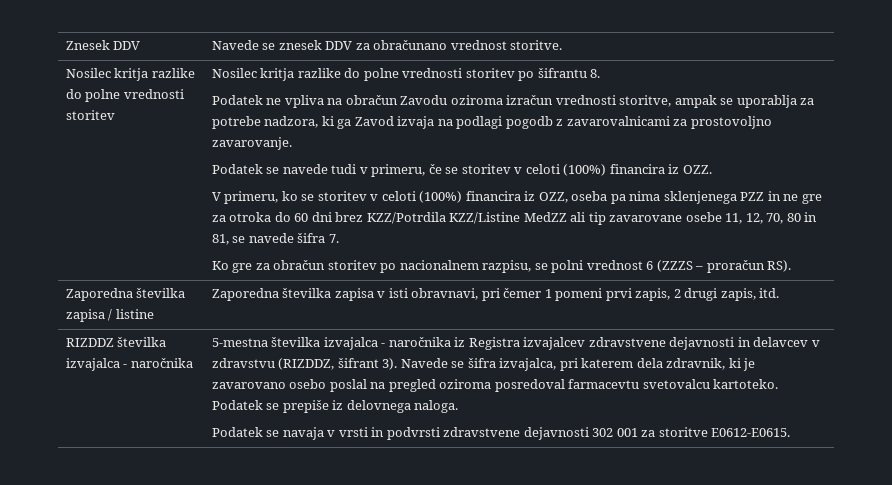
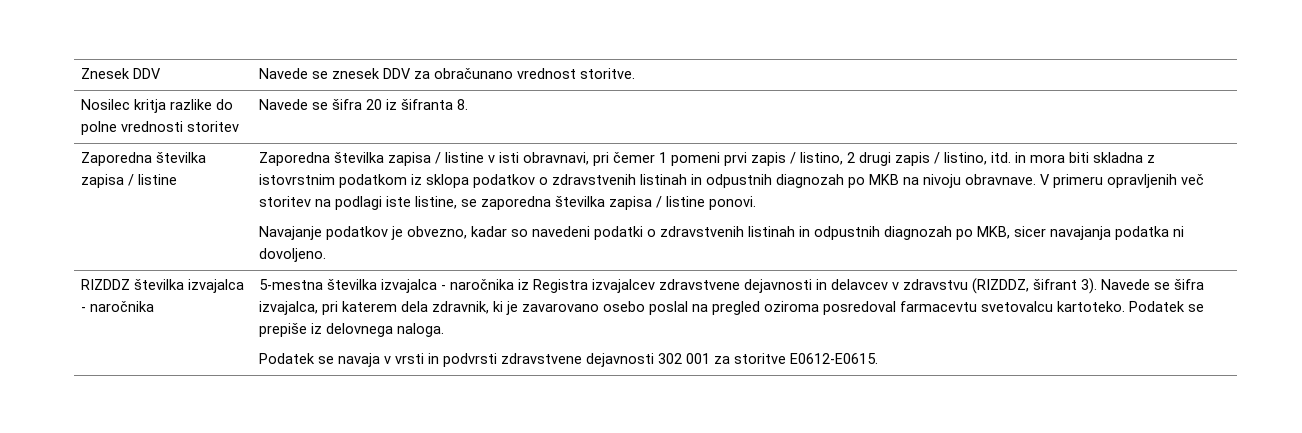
- Nosilec kritja razlike do polne vrednosti storitev po šifrantu 8.
- Podatek ne vpliva na obračun Zavodu oziroma izračun vrednosti storitve, ampak se uporablja za potrebe nadzora, ki ga Zavod izvaja na podlagi pogodb z zavarovalnicami za prostovoljno zavarovanje.
- Podatek se navede tudi v primeru, če se storitev v celoti (100%) financira iz OZZ.
- V primeru, ko se storitev v celoti (100%) financira iz OZZ, oseba pa nima sklenjenega PZZ in ne gre za otroka do 60 dni brez KZZ/Potrdila KZZ/Listine MedZZ ali tip zavarovane osebe 11, 12, 70, 80 in 81, se navede šifra 7.
- Ko gre za obračun storitev po nacionalnem razpisu, se polni vrednost 6 (ZZZS – proračun RS).
+ Navede se šifra 20 iz šifranta 8.
- Zaporedna številka zapisa v isti obravnavi, pri čemer 1 pomeni prvi zapis, 2 drugi zapis, itd.
+ Zaporedna številka zapisa / listine v isti obravnavi, pri čemer 1 pomeni prvi zapis / listino, 2 drugi zapis / listino, itd. in mora biti skladna z istovrstnim podatkom iz sklopa podatkov o zdravstvenih listinah in odpustnih diagnozah po MKB na nivoju obravnave. V primeru opravljenih več storitev na podlagi iste listine, se zaporedna številka zapisa / listine ponovi.
+ Navajanje podatkov je obvezno, kadar so navedeni podatki o zdravstvenih listinah in odpustnih diagnozah po MKB, sicer navajanja podatka ni dovoljeno.

